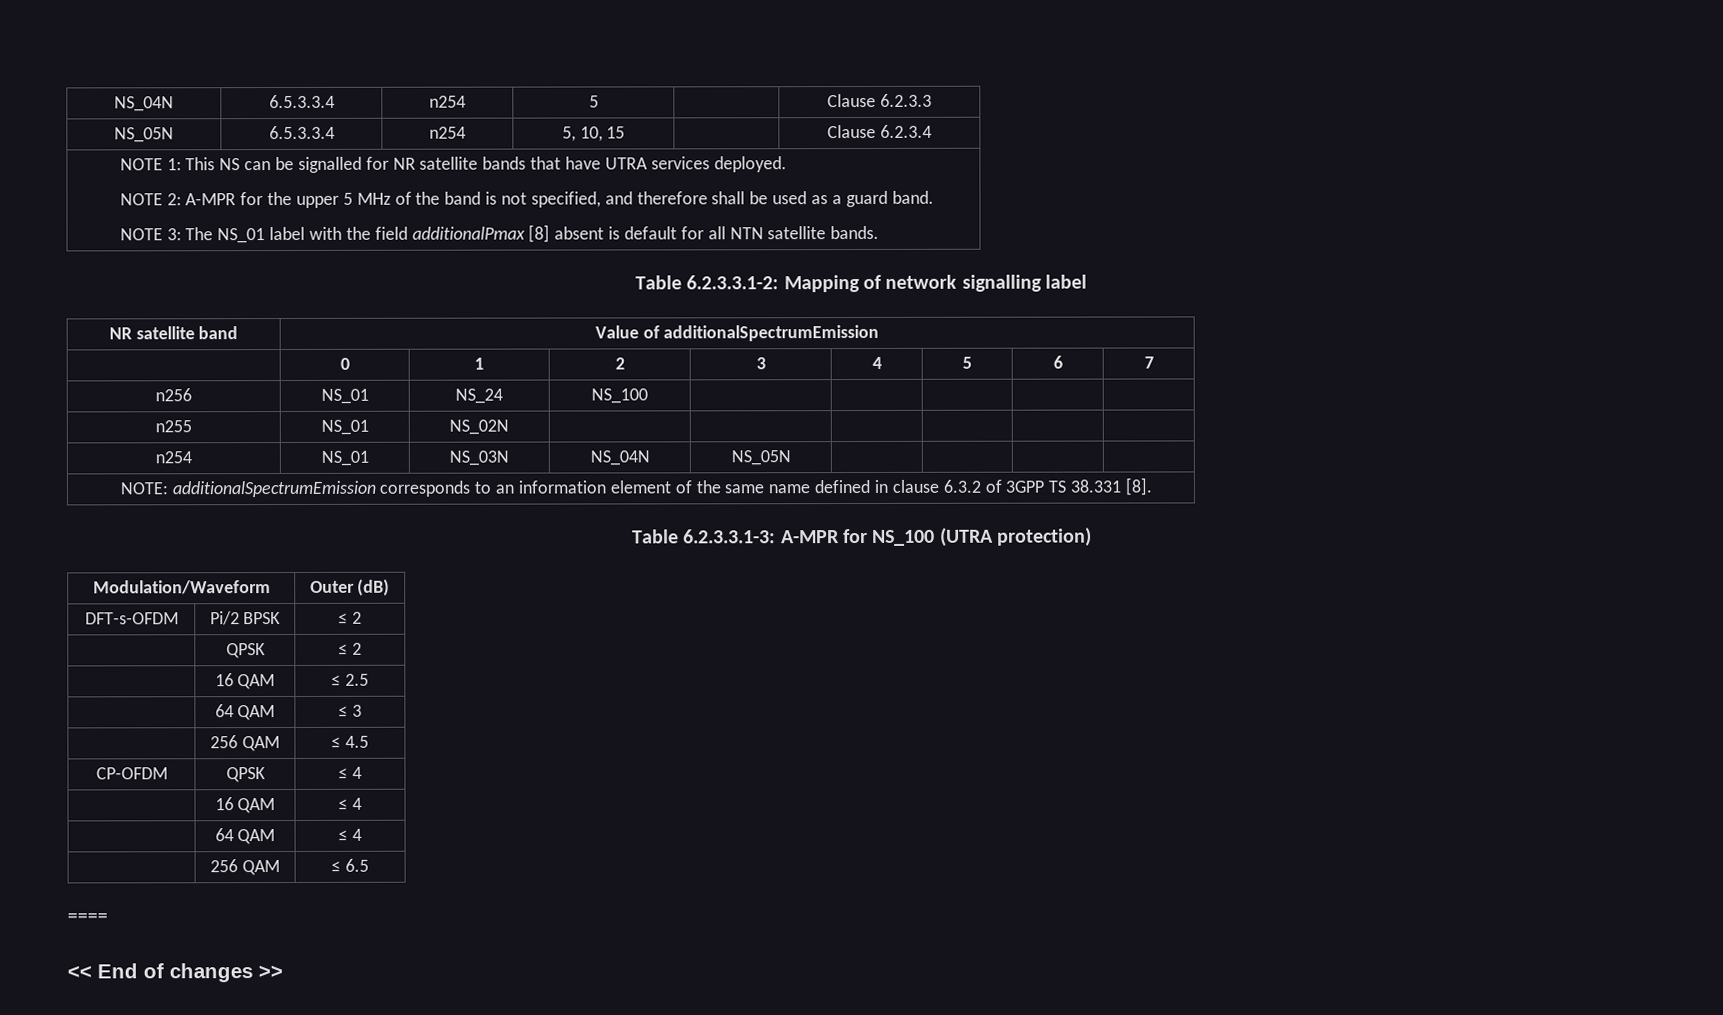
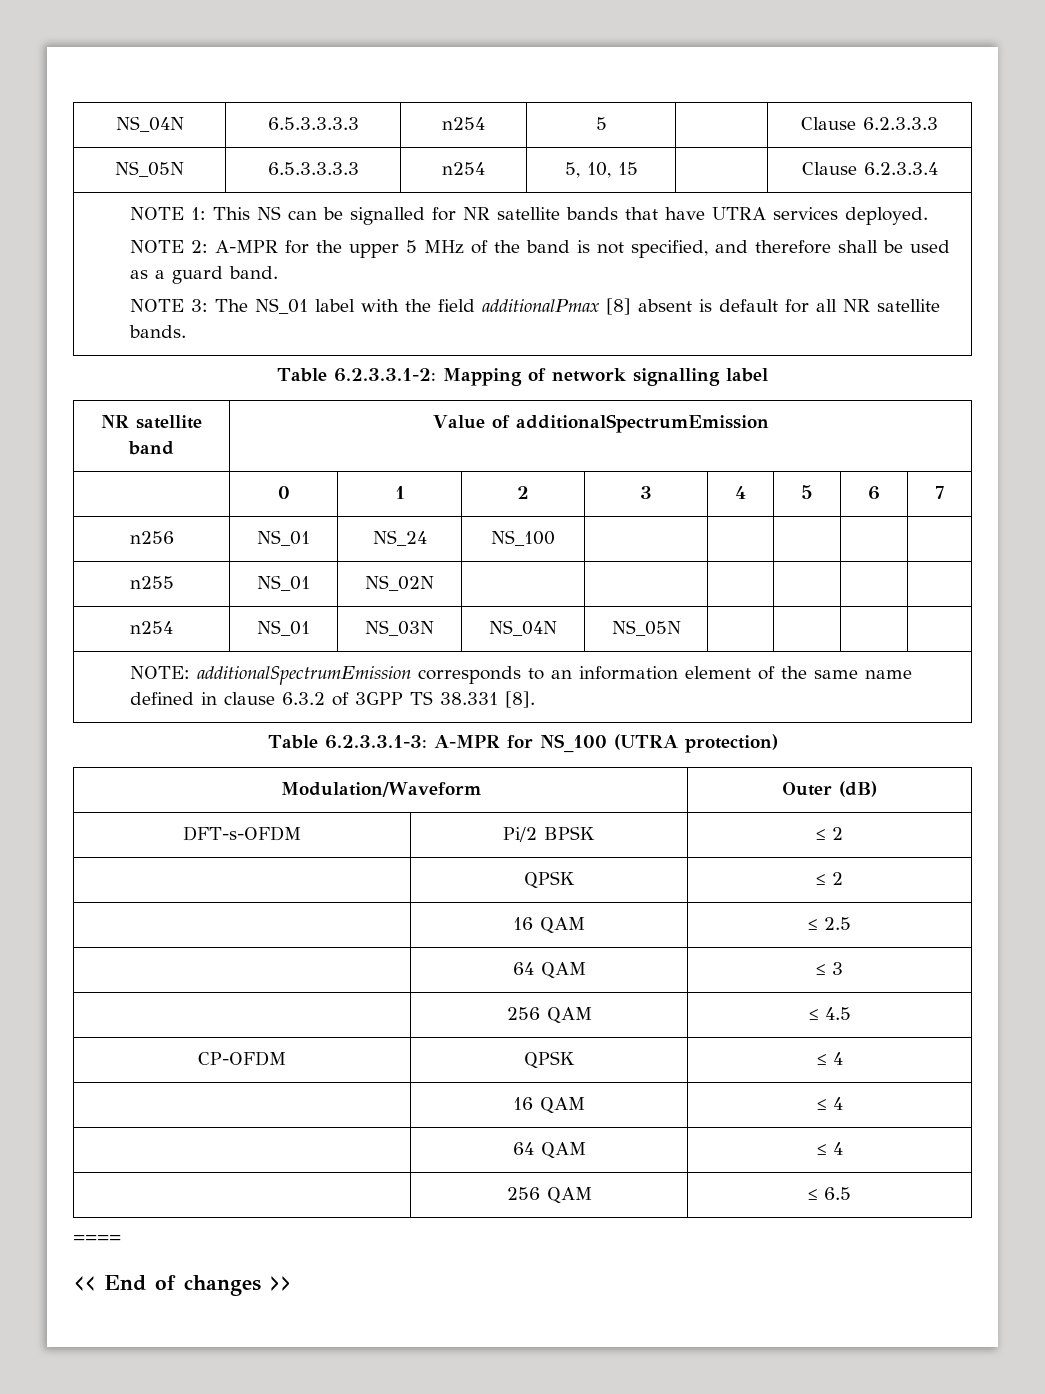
- NS_04N | 6.5.3.3.4 | n254 | 5 | | Clause 6.2.3.3
- NS_05N | 6.5.3.3.4 | n254 | 5, 10, 15 | | Clause 6.2.3.4
+ NS_04N | 6.5.3.3.3.3 | n254 | 5 | | Clause 6.2.3.3.3
+ NS_05N | 6.5.3.3.3.3 | n254 | 5, 10, 15 | | Clause 6.2.3.3.4
- NOTE 3: The NS_01 label with the field additionalPmax [8] absent is default for all NTN satellite bands.
+ NOTE 3: The NS_01 label with the field additionalPmax [8] absent is default for all NR satellite bands.

